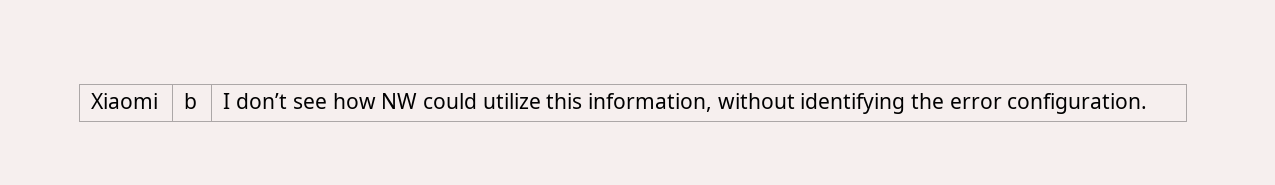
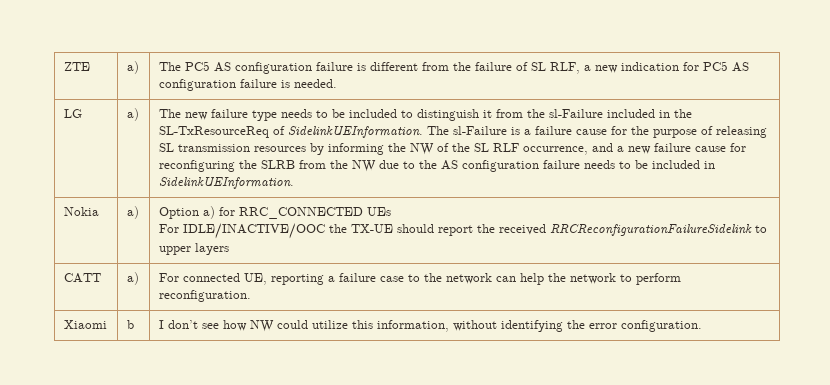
+ ZTE | a) | The PC5 AS configuration failure is different from the failure of SL RLF, a new indication for PC5 AS configuration failure is needed.
+ LG | a) | The new failure type needs to be included to distinguish it from the sl-Failure included in the SL-TxResourceReq of SidelinkUEInformation. The sl-Failure is a failure cause for the purpose of releasing SL transmission resources by informing the NW of the SL RLF occurrence, and a new failure cause for reconfiguring the SLRB from the NW due to the AS configuration failure needs to be included in SidelinkUEInformation.
+ Nokia | a) | Option a) for RRC_CONNECTED UEs
+ For IDLE/INACTIVE/OOC the TX-UE should report the received RRCReconfigurationFailureSidelink to upper layers
+ CATT | a) | For connected UE, reporting a failure case to the network can help the network to perform reconfiguration.

